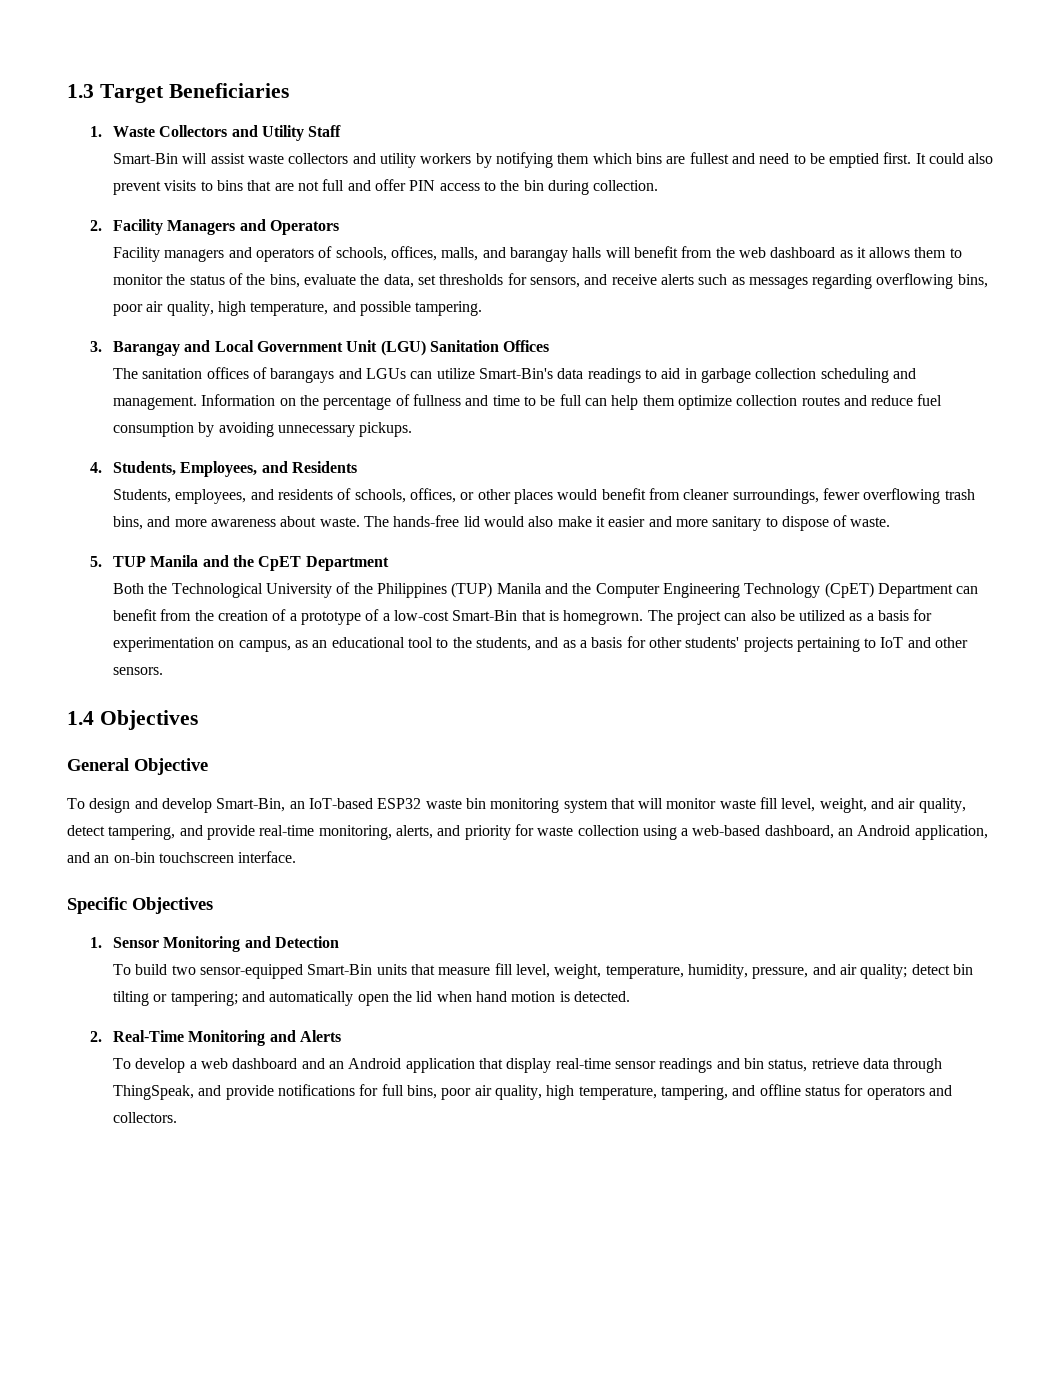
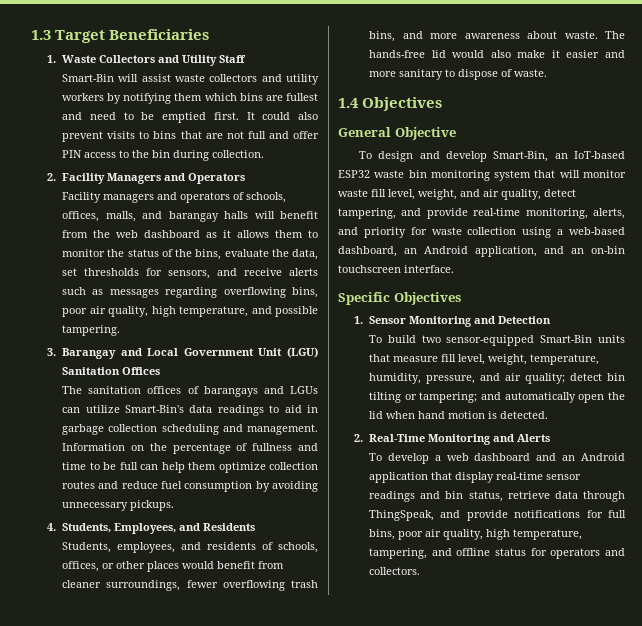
- 5. TUP Manila and the CpET Department
- Both the Technological University of the Philippines (TUP) Manila and the Computer Engineering Technology (CpET) Department can benefit from the creation of a prototype of a low-cost Smart-Bin that is homegrown. The project can also be utilized as a basis for experimentation on campus, as an educational tool to the students, and as a basis for other students' projects pertaining to IoT and other sensors.

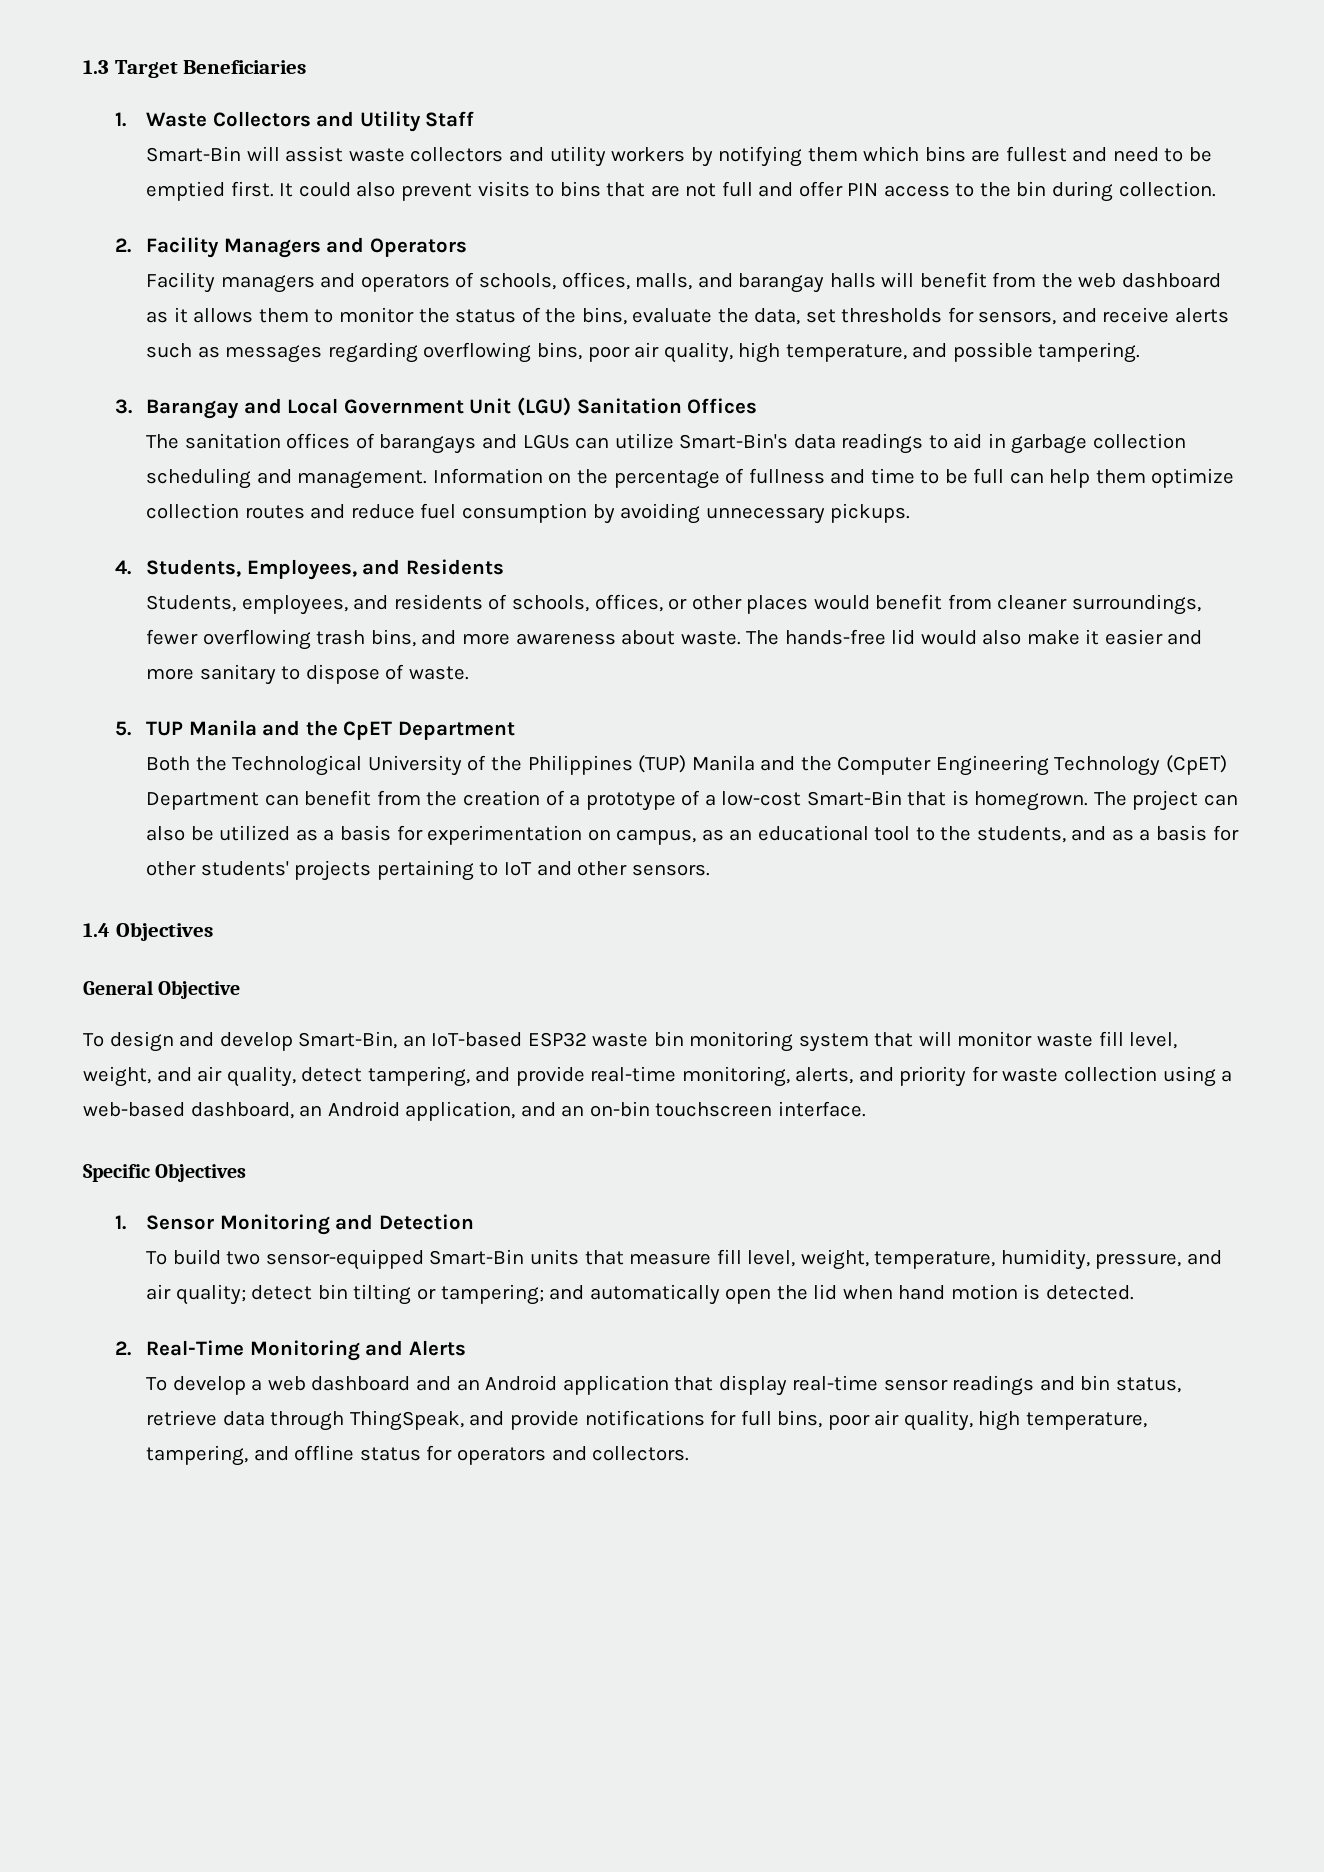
+ 5. TUP Manila and the CpET Department
+ Both the Technological University of the Philippines (TUP) Manila and the Computer Engineering Technology (CpET) Department can benefit from the creation of a prototype of a low-cost Smart-Bin that is homegrown. The project can also be utilized as a basis for experimentation on campus, as an educational tool to the students, and as a basis for other students' projects pertaining to IoT and other sensors.

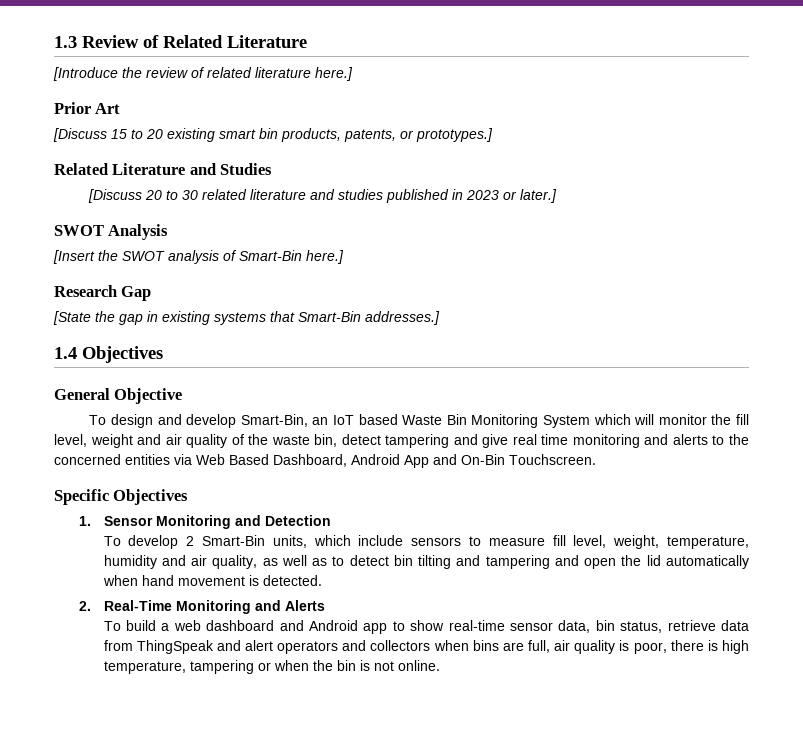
- 1.3 Target Beneficiaries
- 1. Waste Collectors and Utility Staff
- Smart-Bin will assist waste collectors and utility workers by notifying them which bins are fullest and need to be emptied first. It could also prevent visits to bins that are not full and offer PIN access to the bin during collection.
- 2. Facility Managers and Operators
- Facility managers and operators of schools, offices, malls, and barangay halls will benefit from the web dashboard as it allows them to monitor the status of the bins, evaluate the data, set thresholds for sensors, and receive alerts such as messages regarding overflowing bins, poor air quality, high temperature, and possible tampering.
- 3. Barangay and Local Government Unit (LGU) Sanitation Offices
- The sanitation offices of barangays and LGUs can utilize Smart-Bin's data readings to aid in garbage collection scheduling and management. Information on the percentage of fullness and time to be full can help them optimize collection routes and reduce fuel consumption by avoiding unnecessary pickups.
- 4. Students, Employees, and Residents
- Students, employees, and residents of schools, offices, or other places would benefit from cleaner surroundings, fewer overflowing trash bins, and more awareness about waste. The hands-free lid would also make it easier and more sanitary to dispose of waste.
- 5. TUP Manila and the CpET Department
- Both the Technological University of the Philippines (TUP) Manila and the Computer Engineering Technology (CpET) Department can benefit from the creation of a prototype of a low-cost Smart-Bin that is homegrown. The project can also be utilized as a basis for experimentation on campus, as an educational tool to the students, and as a basis for other students' projects pertaining to IoT and other sensors.
+ 1.3 Review of Related Literature
+ [Introduce the review of related literature here.]
+ Prior Art
+ [Discuss 15 to 20 existing smart bin products, patents, or prototypes.]
+ Related Literature and Studies
+ [Discuss 20 to 30 related literature and studies published in 2023 or later.]
+ SWOT Analysis
+ [Insert the SWOT analysis of Smart-Bin here.]
+ Research Gap
+ [State the gap in existing systems that Smart-Bin addresses.]
- To design and develop Smart-Bin, an IoT-based ESP32 waste bin monitoring system that will monitor waste fill level, weight, and air quality, detect tampering, and provide real-time monitoring, alerts, and priority for waste collection using a web-based dashboard, an Android application, and an on-bin touchscreen interface.
+ To design and develop Smart-Bin, an IoT based Waste Bin Monitoring System which will monitor the fill level, weight and air quality of the waste bin, detect tampering and give real time monitoring and alerts to the concerned entities via Web Based Dashboard, Android App and On-Bin Touchscreen.
- To build two sensor-equipped Smart-Bin units that measure fill level, weight, temperature, humidity, pressure, and air quality; detect bin tilting or tampering; and automatically open the lid when hand motion is detected.
+ To develop 2 Smart-Bin units, which include sensors to measure fill level, weight, temperature, humidity and air quality, as well as to detect bin tilting and tampering and open the lid automatically when hand movement is detected.
- To develop a web dashboard and an Android application that display real-time sensor readings and bin status, retrieve data through ThingSpeak, and provide notifications for full bins, poor air quality, high temperature, tampering, and offline status for operators and collectors.
+ To build a web dashboard and Android app to show real-time sensor data, bin status, retrieve data from ThingSpeak and alert operators and collectors when bins are full, air quality is poor, there is high temperature, tampering or when the bin is not online.

